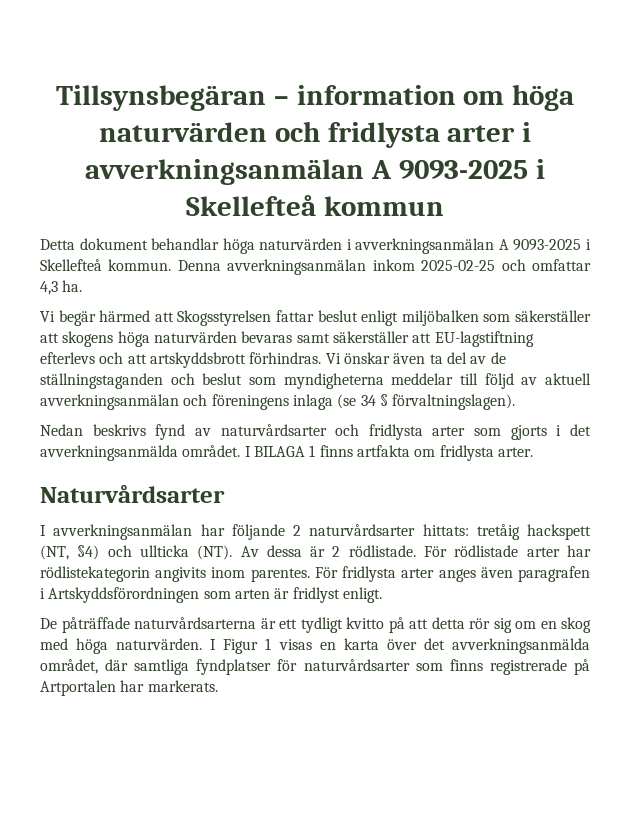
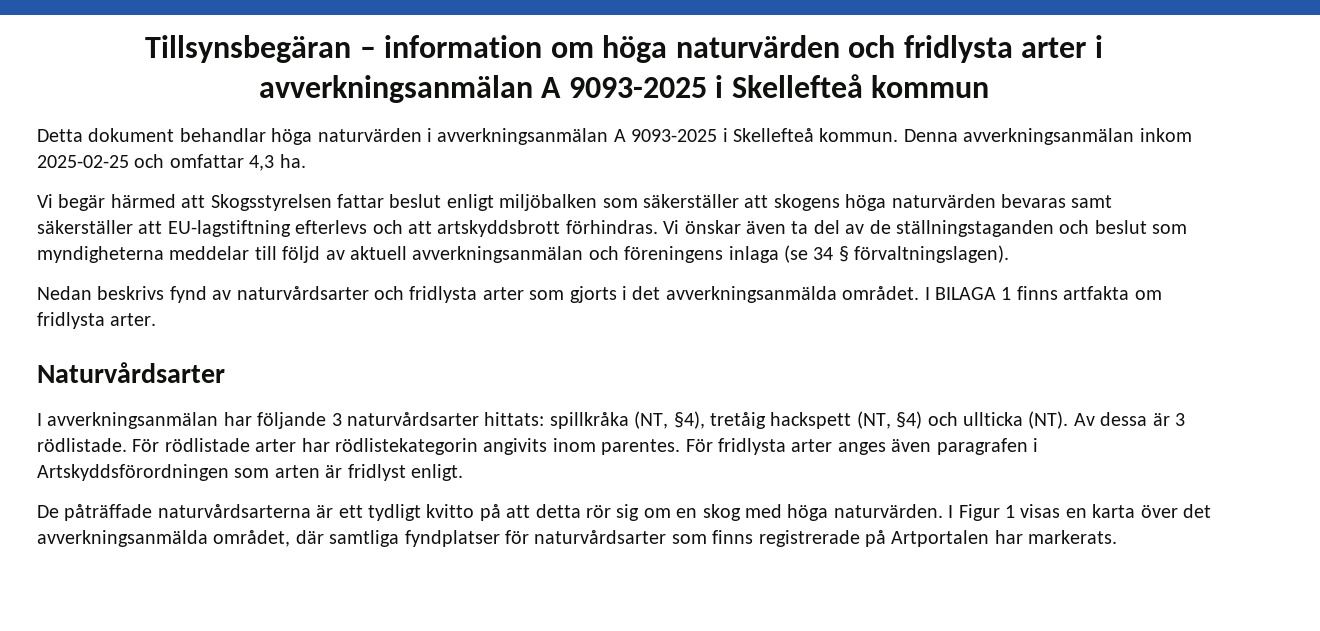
- I avverkningsanmälan har följande 2 naturvårdsarter hittats: tretåig hackspett (NT, §4) och ullticka (NT). Av dessa är 2 rödlistade.
+ I avverkningsanmälan har följande 3 naturvårdsarter hittats: spillkråka (NT, §4), tretåig hackspett (NT, §4) och ullticka (NT). Av dessa är 3 rödlistade.

